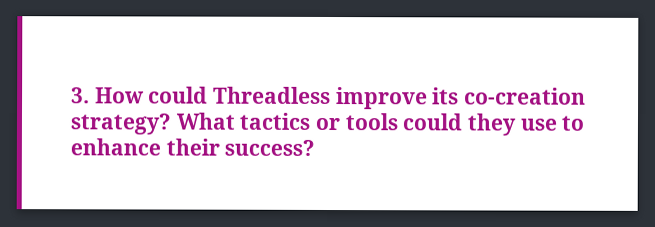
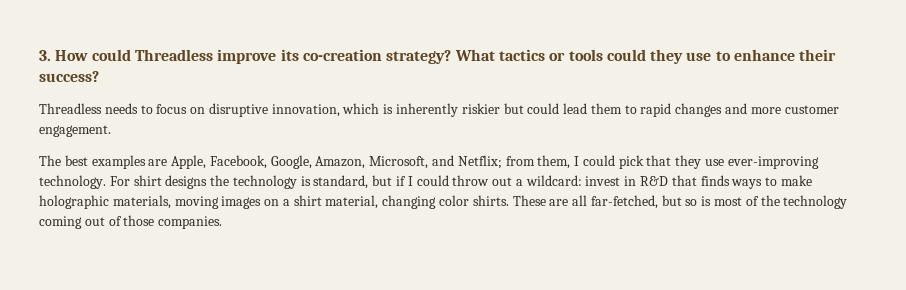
+ Threadless needs to focus on disruptive innovation, which is inherently riskier but could lead them to rapid changes and more customer engagement.
+ The best examples are Apple, Facebook, Google, Amazon, Microsoft, and Netflix; from them, I could pick that they use ever-improving technology. For shirt designs the technology is standard, but if I could throw out a wildcard: invest in R&D that finds ways to make holographic materials, moving images on a shirt material, changing color shirts. These are all far-fetched, but so is most of the technology coming out of those companies.

